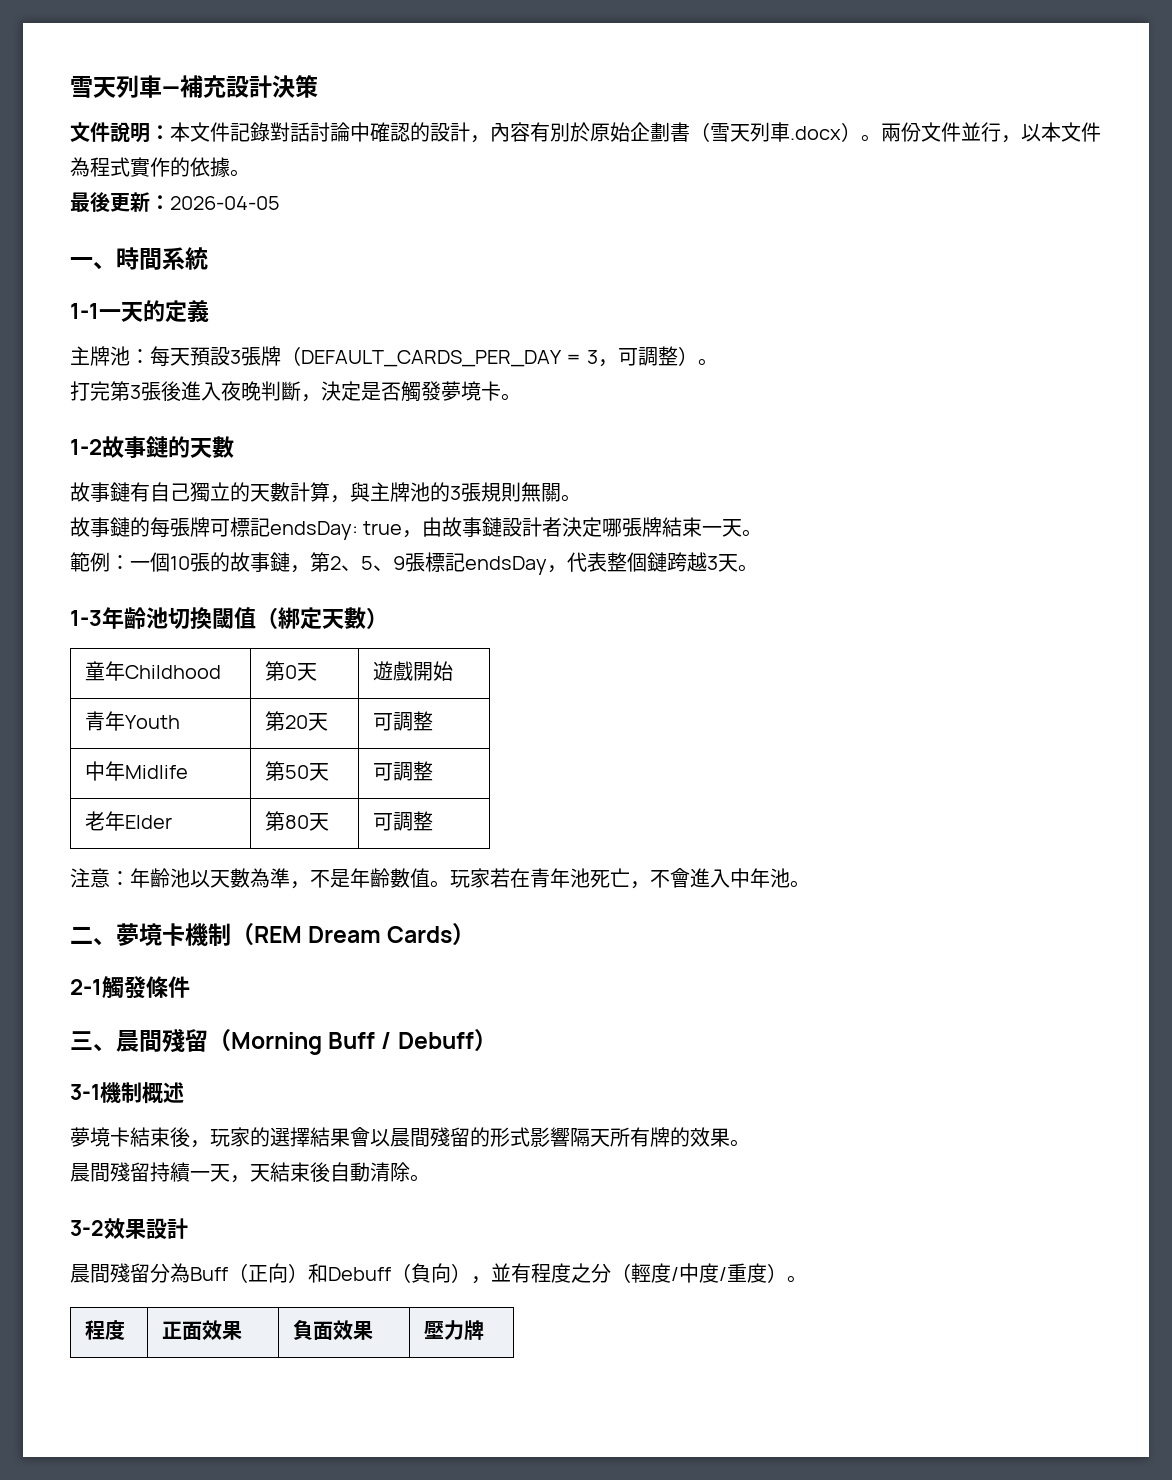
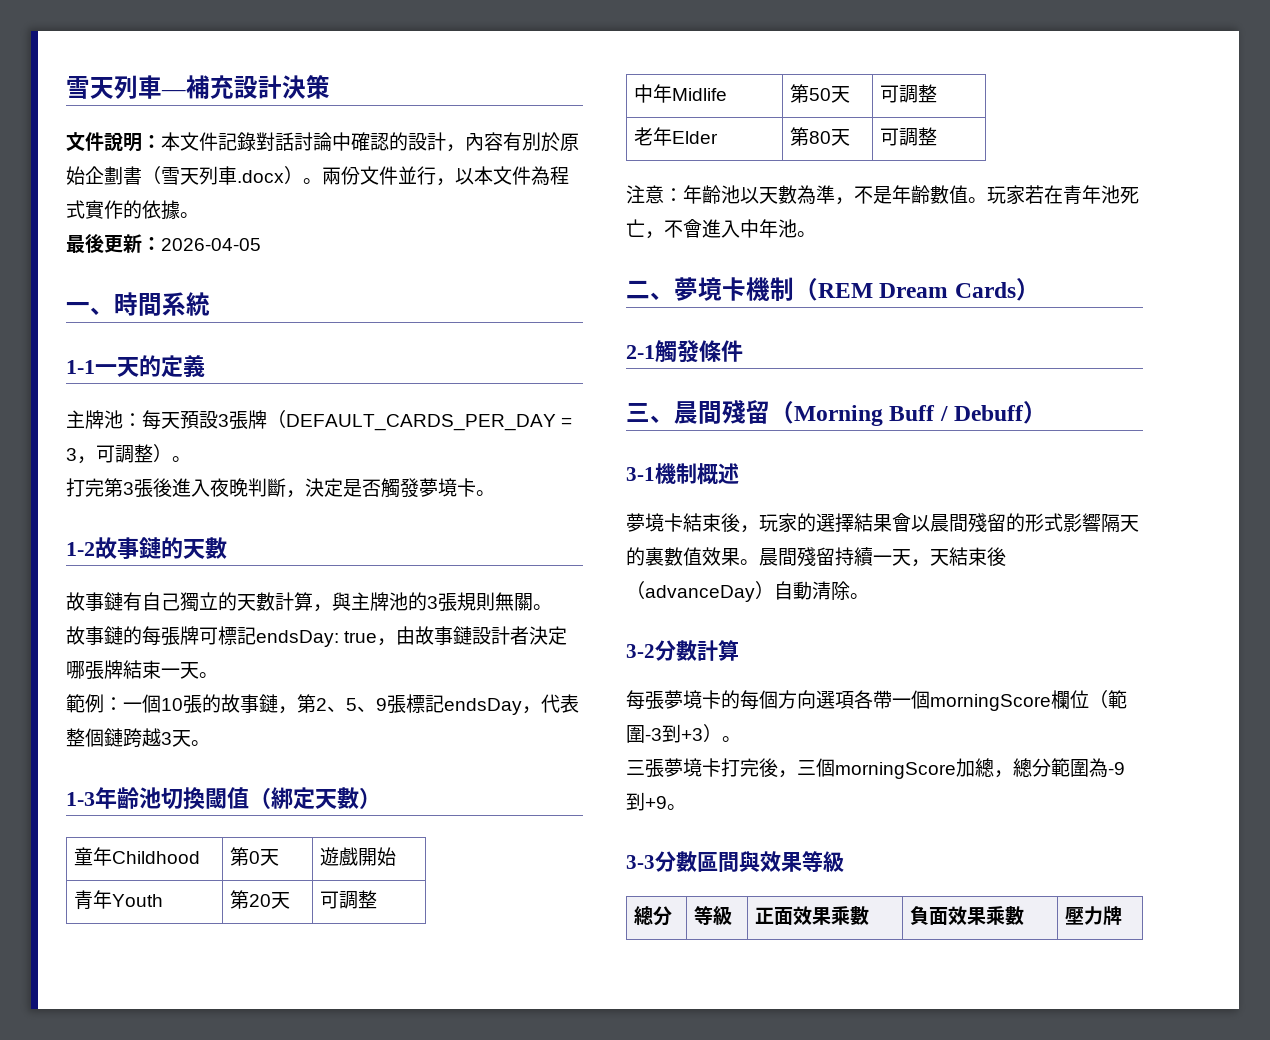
- 夢境卡結束後，玩家的選擇結果會以晨間殘留的形式影響隔天所有牌的效果。
- 晨間殘留持續一天，天結束後自動清除。
+ 夢境卡結束後，玩家的選擇結果會以晨間殘留的形式影響隔天的裏數值效果。晨間殘留持續一天，天結束後（advanceDay）自動清除。
- 3-2效果設計
- 晨間殘留分為Buff（正向）和Debuff（負向），並有程度之分（輕度/中度/重度）。
- 程度 | 正面效果 | 負面效果 | 壓力牌
+ 3-2分數計算
+ 每張夢境卡的每個方向選項各帶一個morningScore欄位（範圍-3到+3）。
+ 三張夢境卡打完後，三個morningScore加總，總分範圍為-9到+9。
+ 3-3分數區間與效果等級
+ 總分 | 等級 | 正面效果乘數 | 負面效果乘數 | 壓力牌

